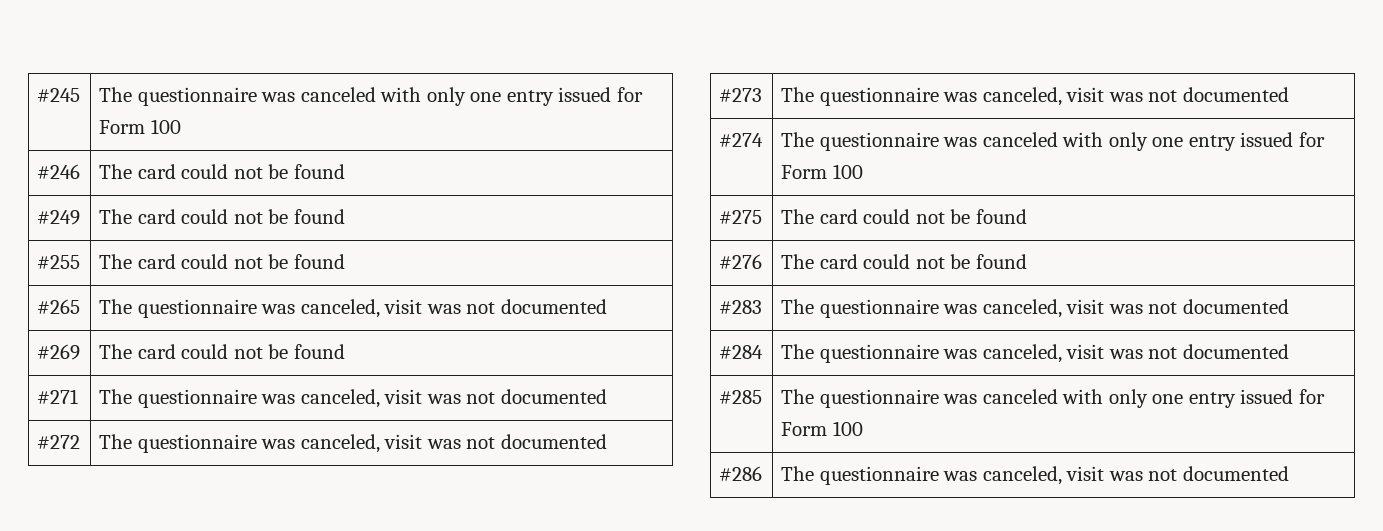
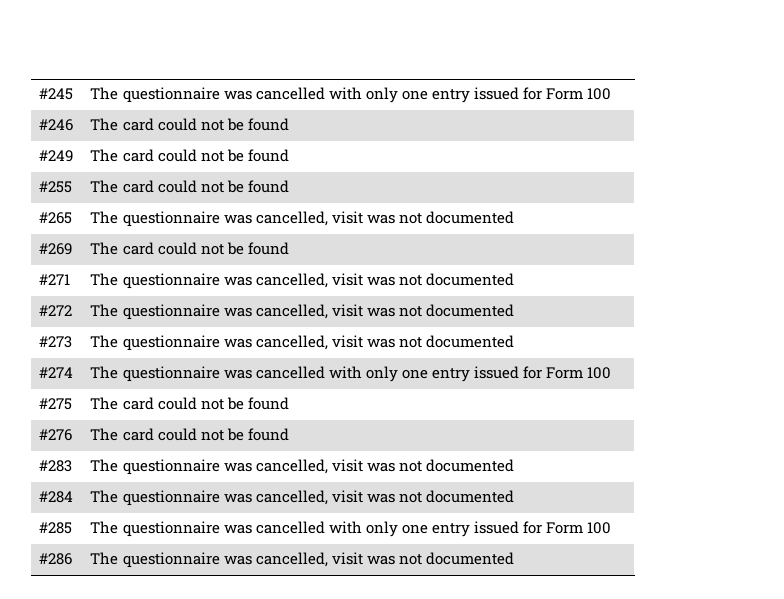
- #245 | The questionnaire was canceled with only one entry issued for Form 100
+ #245 | The questionnaire was cancelled with only one entry issued for Form 100
- #265 | The questionnaire was canceled, visit was not documented
+ #265 | The questionnaire was cancelled, visit was not documented
- #271 | The questionnaire was canceled, visit was not documented
+ #271 | The questionnaire was cancelled, visit was not documented
- #272 | The questionnaire was canceled, visit was not documented
+ #272 | The questionnaire was cancelled, visit was not documented
- #273 | The questionnaire was canceled, visit was not documented
+ #273 | The questionnaire was cancelled, visit was not documented
- #274 | The questionnaire was canceled with only one entry issued for Form 100
+ #274 | The questionnaire was cancelled with only one entry issued for Form 100
- #283 | The questionnaire was canceled, visit was not documented
+ #283 | The questionnaire was cancelled, visit was not documented
- #284 | The questionnaire was canceled, visit was not documented
+ #284 | The questionnaire was cancelled, visit was not documented
- #285 | The questionnaire was canceled with only one entry issued for Form 100
+ #285 | The questionnaire was cancelled with only one entry issued for Form 100
- #286 | The questionnaire was canceled, visit was not documented
+ #286 | The questionnaire was cancelled, visit was not documented

